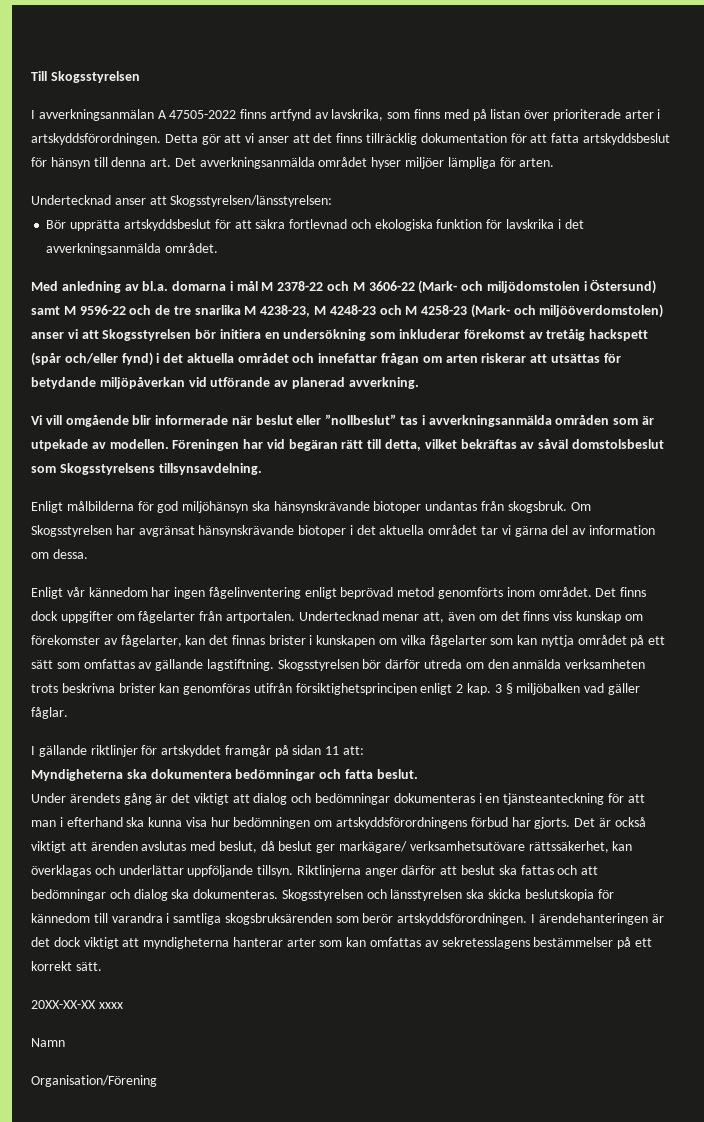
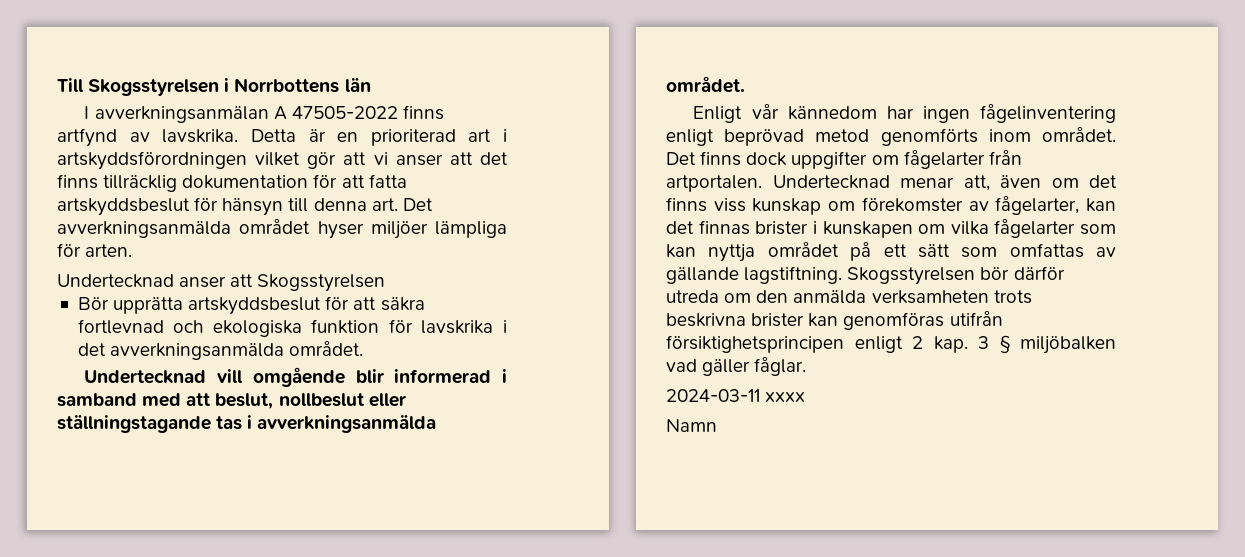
- Till Skogsstyrelsen
+ Till Skogsstyrelsen i Norrbottens län
- I avverkningsanmälan A 47505-2022 finns artfynd av lavskrika, som finns med på listan över prioriterade arter i artskyddsförordningen. Detta gör att vi anser att det finns tillräcklig dokumentation för att fatta artskyddsbeslut för hänsyn till denna art. Det avverkningsanmälda området hyser miljöer lämpliga för arten.
+ I avverkningsanmälan A 47505-2022 finns artfynd av lavskrika. Detta är en prioriterad art i artskyddsförordningen vilket gör att vi anser att det finns tillräcklig dokumentation för att fatta artskyddsbeslut för hänsyn till denna art. Det avverkningsanmälda området hyser miljöer lämpliga för arten.
- Undertecknad anser att Skogsstyrelsen/länsstyrelsen:
+ Undertecknad anser att Skogsstyrelsen
- Med anledning av bl.a. domarna i mål M 2378-22 och M 3606-22 (Mark- och miljödomstolen i Östersund) samt M 9596-22 och de tre snarlika M 4238-23, M 4248-23 och M 4258-23 (Mark- och miljööverdomstolen) anser vi att Skogsstyrelsen bör initiera en undersökning som inkluderar förekomst av tretåig hackspett (spår och/eller fynd) i det aktuella området och innefattar frågan om arten riskerar att utsättas för betydande miljöpåverkan vid utförande av planerad avverkning.
- Vi vill omgående blir informerade när beslut eller ”nollbeslut” tas i avverkningsanmälda områden som är utpekade av modellen. Föreningen har vid begäran rätt till detta, vilket bekräftas av såväl domstolsbeslut som Skogsstyrelsens tillsynsavdelning.
- Enligt målbilderna för god miljöhänsyn ska hänsynskrävande biotoper undantas från skogsbruk. Om Skogsstyrelsen har avgränsat hänsynskrävande biotoper i det aktuella området tar vi gärna del av information om dessa.
+ Undertecknad vill omgående blir informerad i samband med att beslut, nollbeslut eller ställningstagande tas i avverkningsanmälda området.
- I gällande riktlinjer för artskyddet framgår på sidan 11 att:
- Myndigheterna ska dokumentera bedömningar och fatta beslut.
- Under ärendets gång är det viktigt att dialog och bedömningar dokumenteras i en tjänsteanteckning för att man i efterhand ska kunna visa hur bedömningen om artskyddsförordningens förbud har gjorts. Det är också viktigt att ärenden avslutas med beslut, då beslut ger markägare/ verksamhetsutövare rättssäkerhet, kan överklagas och underlättar uppföljande tillsyn. Riktlinjerna anger därför att beslut ska fattas och att bedömningar och dialog ska dokumenteras. Skogsstyrelsen och länsstyrelsen ska skicka beslutskopia för kännedom till varandra i samtliga skogsbruksärenden som berör artskyddsförordningen. I ärendehanteringen är det dock viktigt att myndigheterna hanterar arter som kan omfattas av sekretesslagens bestämmelser på ett korrekt sätt.
- 20XX-XX-XX xxxx
+ 2024-03-11 xxxx
- Organisation/Förening

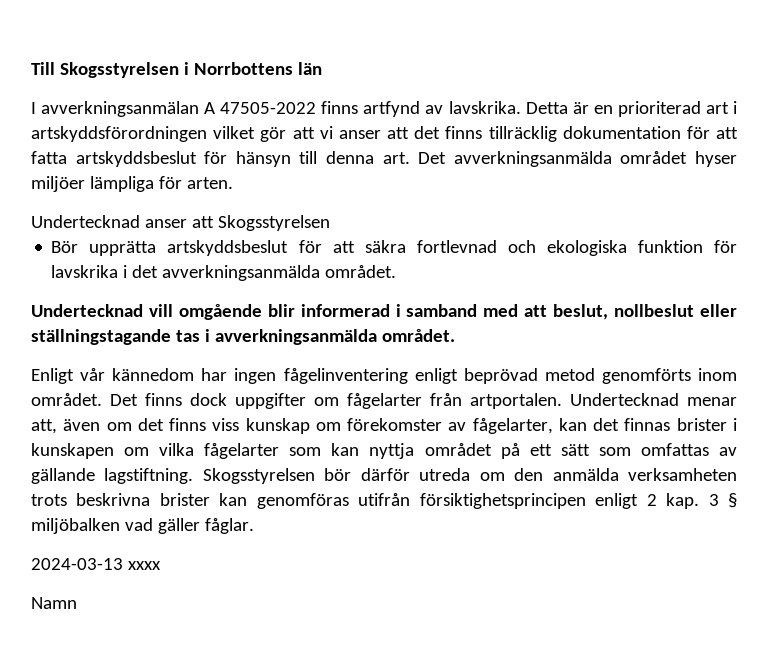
- 2024-03-11 xxxx
+ 2024-03-13 xxxx

